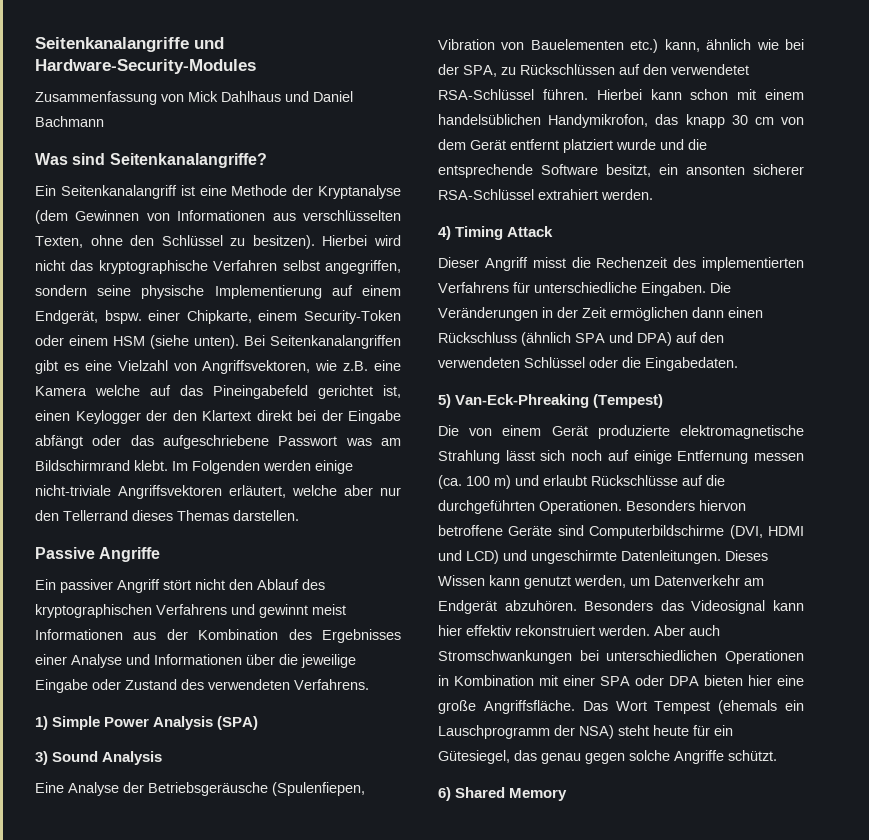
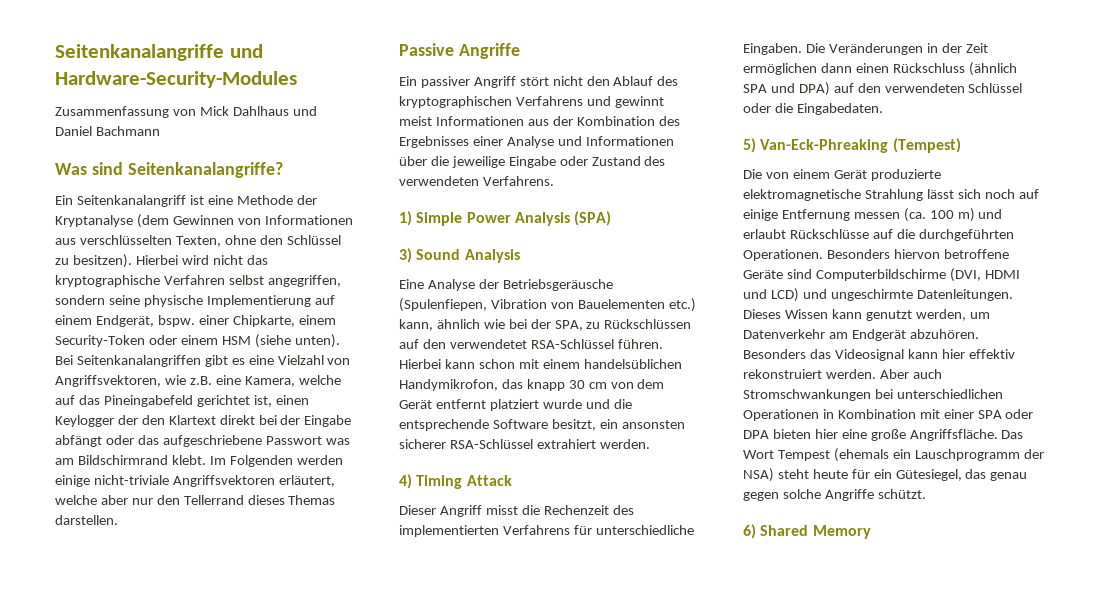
- Bei Seitenkanalangriffen gibt es eine Vielzahl von Angriffsvektoren, wie z.B. eine Kamera welche auf das Pineingabefeld gerichtet ist, einen Keylogger der den Klartext direkt bei der Eingabe abfängt oder das aufgeschriebene Passwort was am Bildschirmrand klebt.
+ Bei Seitenkanalangriffen gibt es eine Vielzahl von Angriffsvektoren, wie z.B. eine Kamera, welche auf das Pineingabefeld gerichtet ist, einen Keylogger der den Klartext direkt bei der Eingabe abfängt oder das aufgeschriebene Passwort was am Bildschirmrand klebt.
- Hierbei kann schon mit einem handelsüblichen Handymikrofon, das knapp 30 cm von dem Gerät entfernt platziert wurde und die entsprechende Software besitzt, ein ansonten sicherer RSA-Schlüssel extrahiert werden.
+ Hierbei kann schon mit einem handelsüblichen Handymikrofon, das knapp 30 cm von dem Gerät entfernt platziert wurde und die entsprechende Software besitzt, ein ansonsten sicherer RSA-Schlüssel extrahiert werden.

